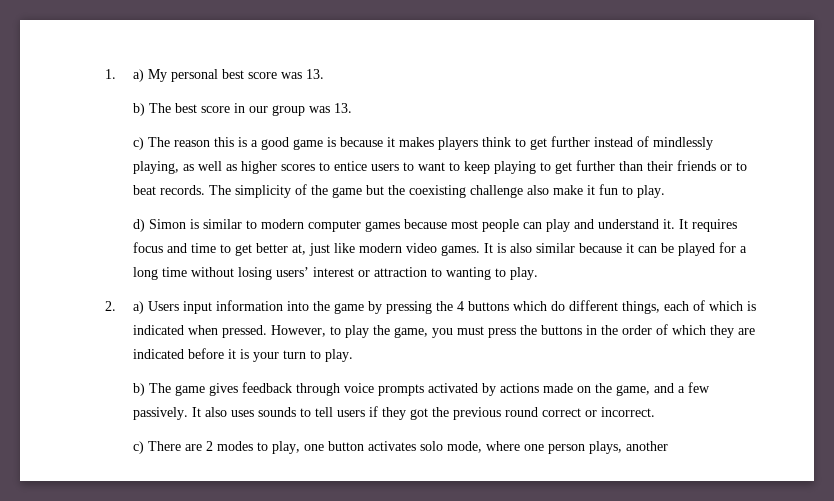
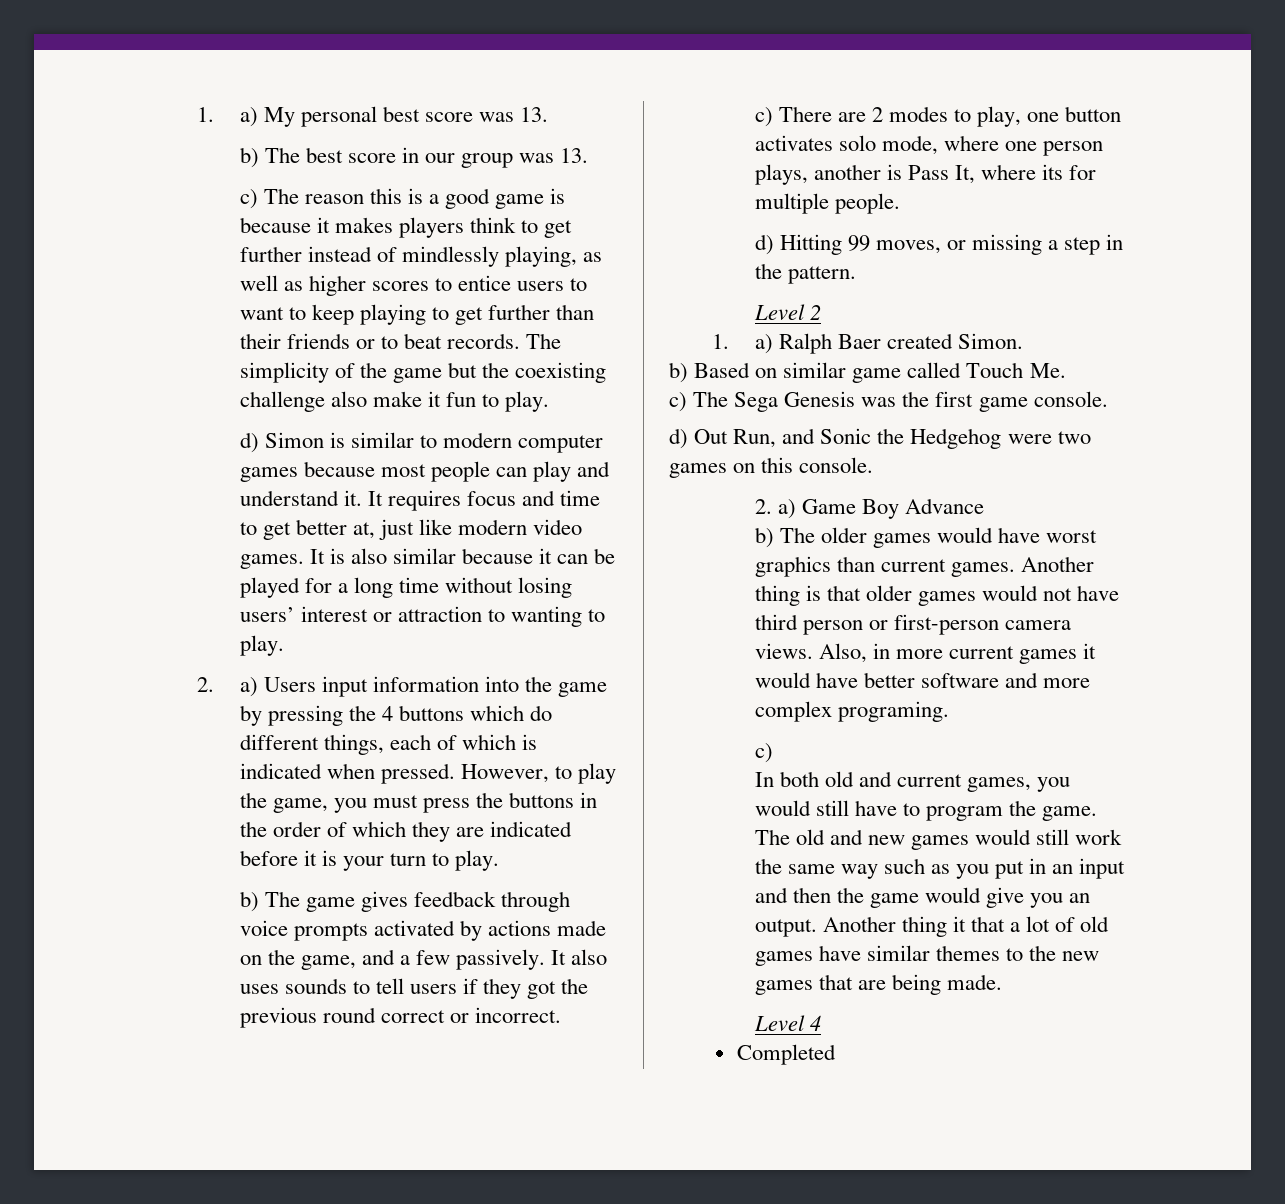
- c) There are 2 modes to play, one button activates solo mode, where one person plays, another
+ c) There are 2 modes to play, one button activates solo mode, where one person plays, another is Pass It, where its for multiple people.
+ d) Hitting 99 moves, or missing a step in the pattern.
+ Level 2
+ 1. a) Ralph Baer created Simon.
+ b) Based on similar game called Touch Me.
+ c) The Sega Genesis was the first game console.
+ d) Out Run, and Sonic the Hedgehog were two games on this console.
+ 2. a) Game Boy Advance
+ b) The older games would have worst graphics than current games. Another thing is that older games would not have third person or first-person camera views. Also, in more current games it would have better software and more complex programing.
+ c)
+ In both old and current games, you would still have to program the game. The old and new games would still work the same way such as you put in an input and then the game would give you an output. Another thing it that a lot of old games have similar themes to the new games that are being made.
+ Level 4
+ Completed

